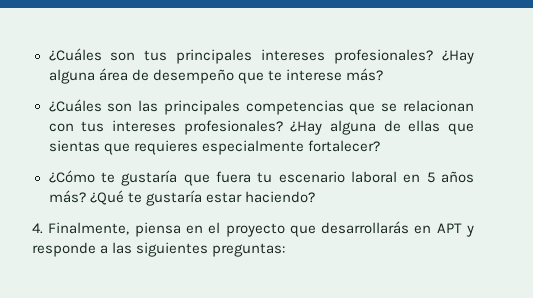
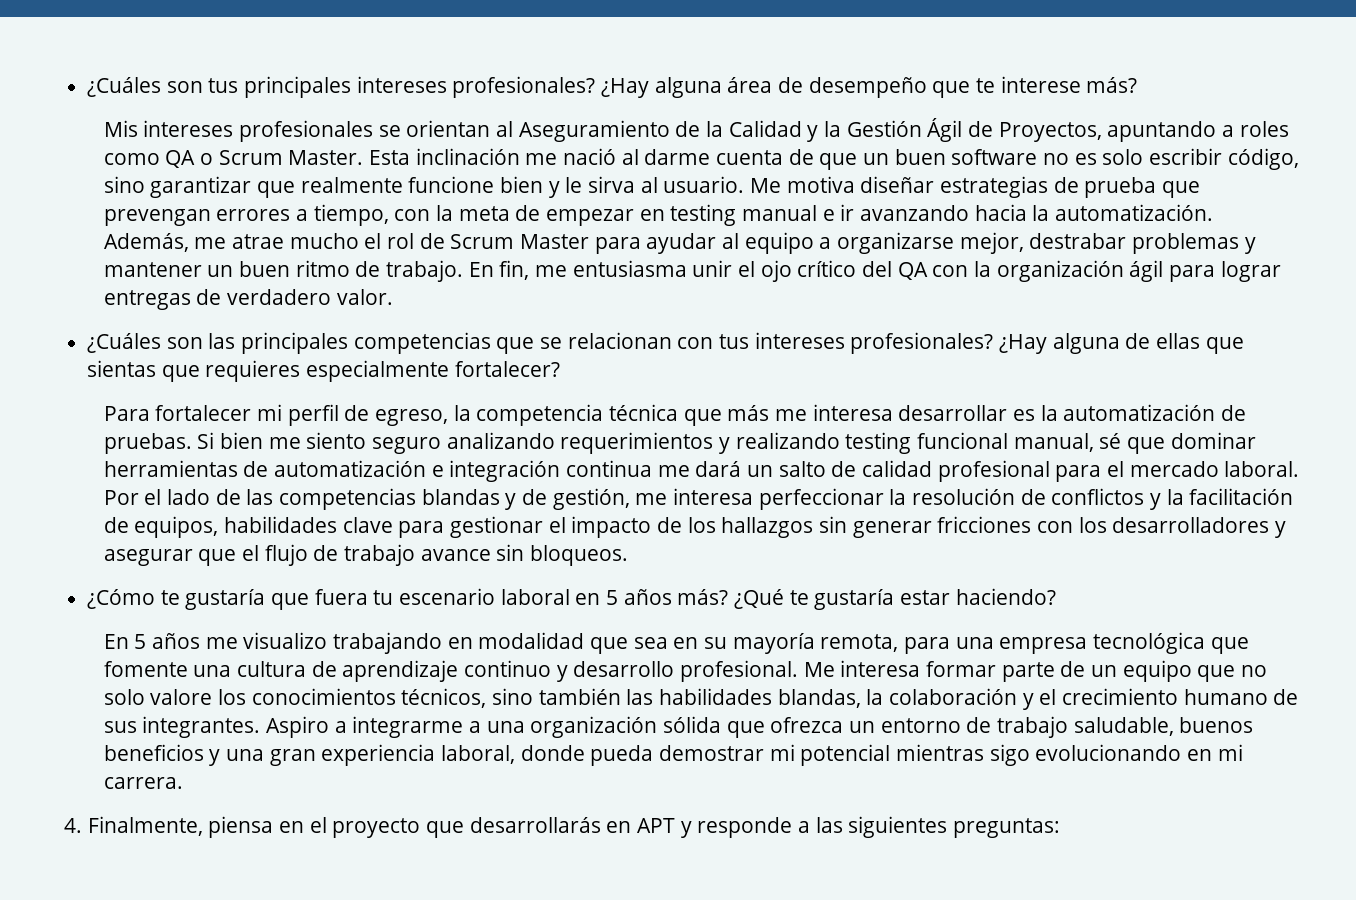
+ Mis intereses profesionales se orientan al Aseguramiento de la Calidad y la Gestión Ágil de Proyectos, apuntando a roles como QA o Scrum Master. Esta inclinación me nació al darme cuenta de que un buen software no es solo escribir código, sino garantizar que realmente funcione bien y le sirva al usuario. Me motiva diseñar estrategias de prueba que prevengan errores a tiempo, con la meta de empezar en testing manual e ir avanzando hacia la automatización. Además, me atrae mucho el rol de Scrum Master para ayudar al equipo a organizarse mejor, destrabar problemas y mantener un buen ritmo de trabajo. En fin, me entusiasma unir el ojo crítico del QA con la organización ágil para lograr entregas de verdadero valor.
+ Para fortalecer mi perfil de egreso, la competencia técnica que más me interesa desarrollar es la automatización de pruebas. Si bien me siento seguro analizando requerimientos y realizando testing funcional manual, sé que dominar herramientas de automatización e integración continua me dará un salto de calidad profesional para el mercado laboral. Por el lado de las competencias blandas y de gestión, me interesa perfeccionar la resolución de conflictos y la facilitación de equipos, habilidades clave para gestionar el impacto de los hallazgos sin generar fricciones con los desarrolladores y asegurar que el flujo de trabajo avance sin bloqueos.
+ En 5 años me visualizo trabajando en modalidad que sea en su mayoría remota, para una empresa tecnológica que fomente una cultura de aprendizaje continuo y desarrollo profesional. Me interesa formar parte de un equipo que no solo valore los conocimientos técnicos, sino también las habilidades blandas, la colaboración y el crecimiento humano de sus integrantes. Aspiro a integrarme a una organización sólida que ofrezca un entorno de trabajo saludable, buenos beneficios y una gran experiencia laboral, donde pueda demostrar mi potencial mientras sigo evolucionando en mi carrera.

